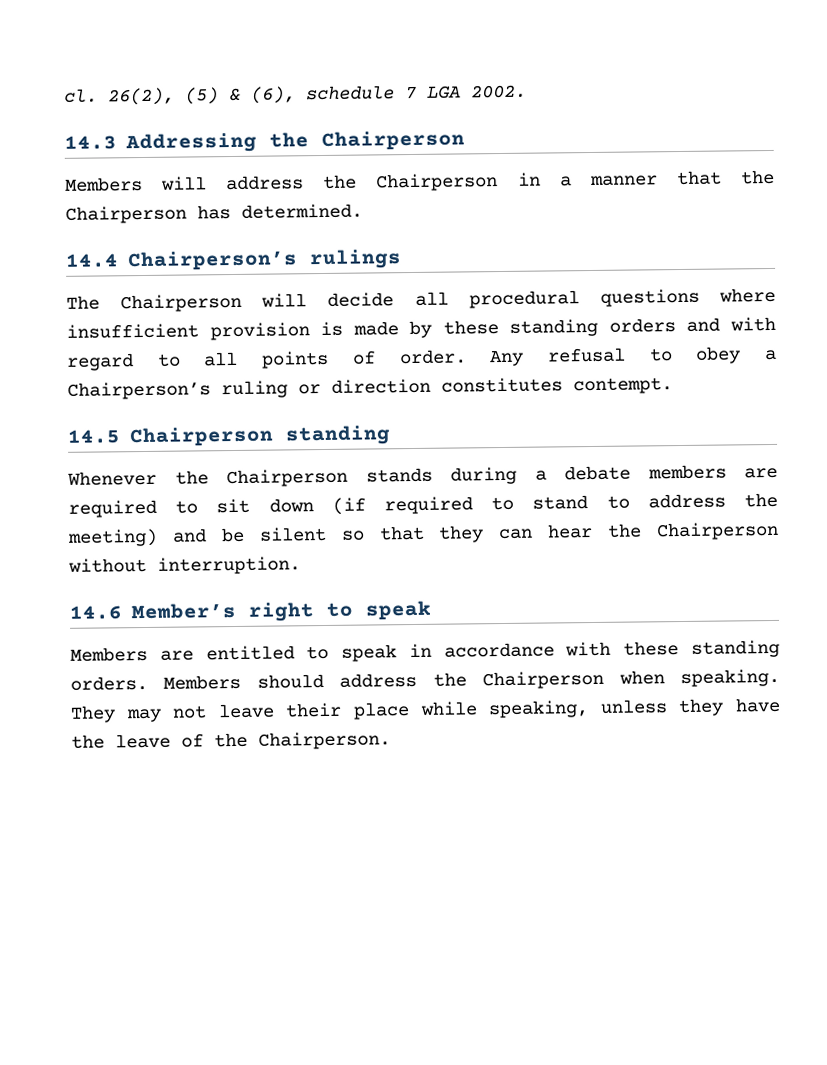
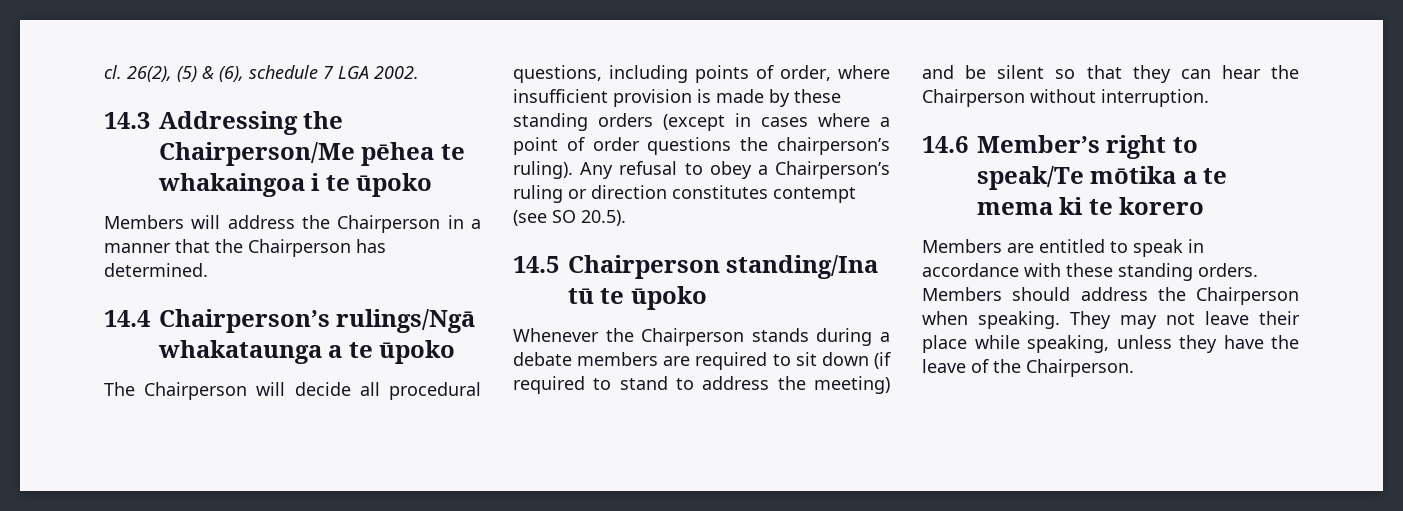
- 14.3 Addressing the Chairperson
+ 14.3 Addressing the Chairperson/Me pēhea te whakaingoa i te ūpoko
- 14.4 Chairperson’s rulings
+ 14.4 Chairperson’s rulings/Ngā whakataunga a te ūpoko
- The Chairperson will decide all procedural questions where insufficient provision is made by these standing orders and with regard to all points of order.
+ The Chairperson will decide all procedural questions, including points of order, where insufficient provision is made by these standing orders (except in cases where a point of order questions the chairperson’s ruling).
- Any refusal to obey a Chairperson’s ruling or direction constitutes contempt.
- 14.5 Chairperson standing
+ Any refusal to obey a Chairperson’s ruling or direction constitutes contempt (see SO 20.5).
+ 14.5 Chairperson standing/Ina tū te ūpoko
- 14.6 Member’s right to speak
+ 14.6 Member’s right to speak/Te mōtika a te mema ki te korero

